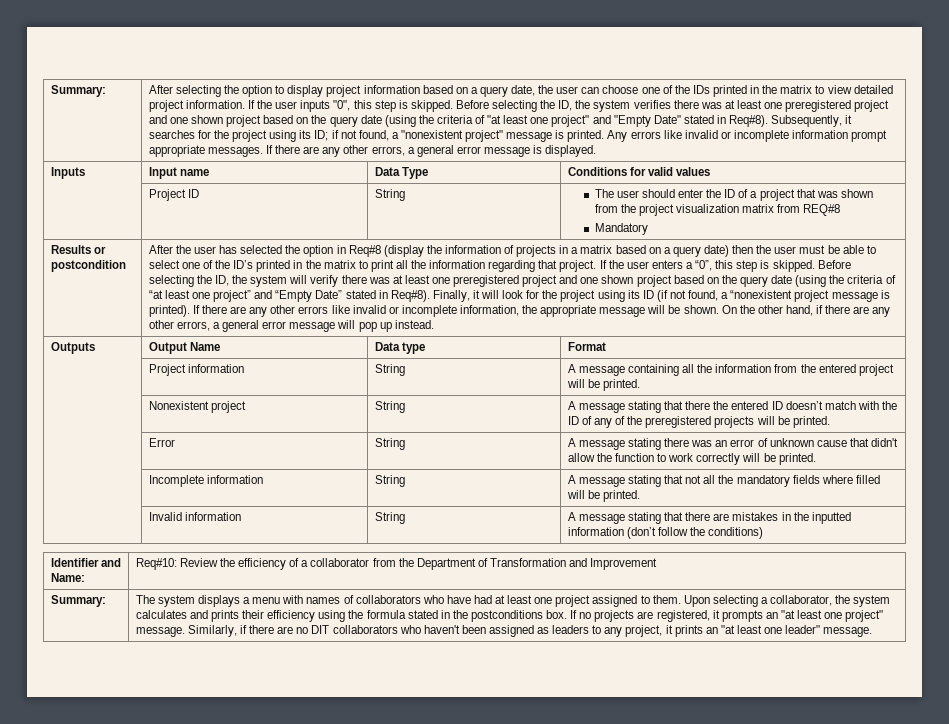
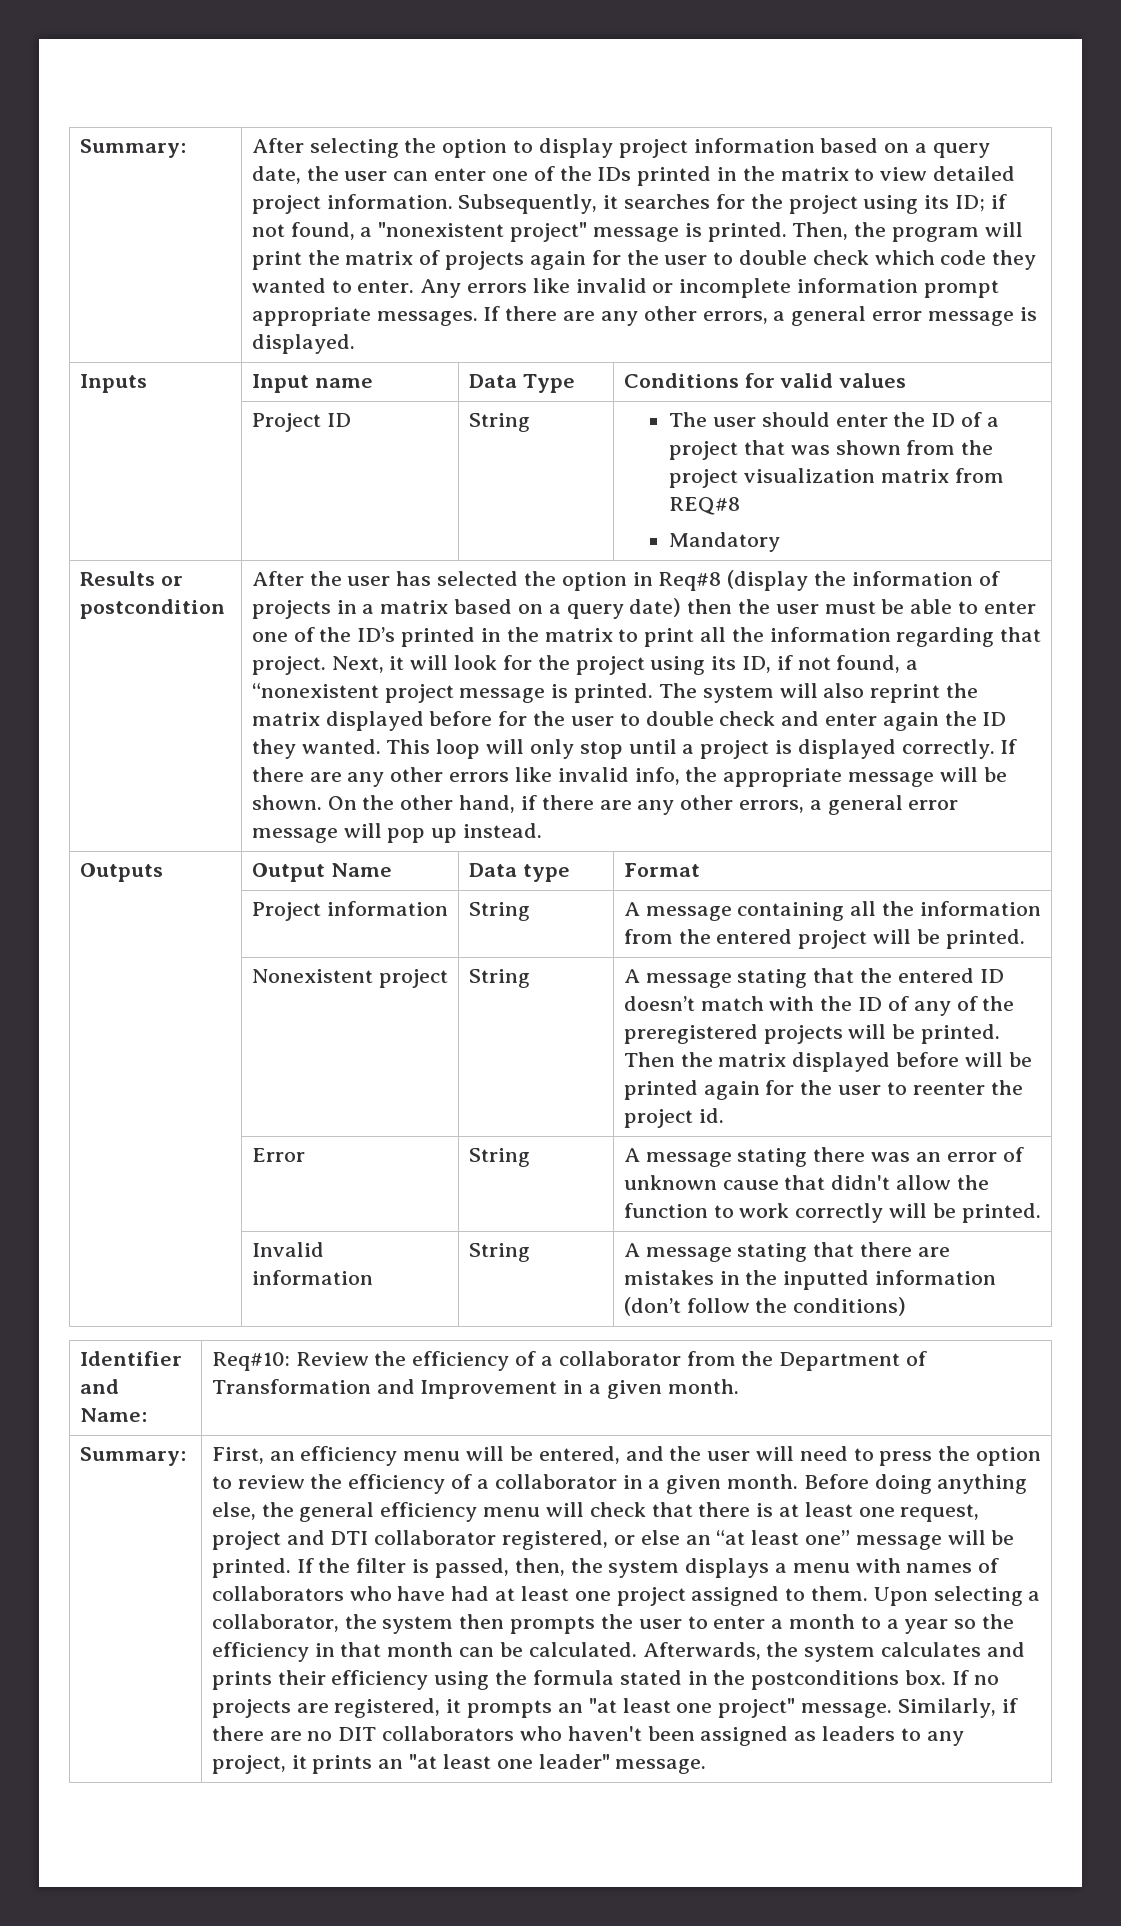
- After selecting the option to display project information based on a query date, the user can choose one of the IDs printed in the matrix to view detailed project information.
+ After selecting the option to display project information based on a query date, the user can enter one of the IDs printed in the matrix to view detailed project information.
- If the user inputs "0", this step is skipped. Before selecting the ID, the system verifies there was at least one preregistered project and one shown project based on the query date (using the criteria of "at least one project" and "Empty Date" stated in Req#8).
+ Then, the program will print the matrix of projects again for the user to double check which code they wanted to enter.
- After the user has selected the option in Req#8 (display the information of projects in a matrix based on a query date) then the user must be able to select one of the ID’s printed in the matrix to print all the information regarding that project.
+ After the user has selected the option in Req#8 (display the information of projects in a matrix based on a query date) then the user must be able to enter one of the ID’s printed in the matrix to print all the information regarding that project.
- If the user enters a “0”, this step is skipped. Before selecting the ID, the system will verify there was at least one preregistered project and one shown project based on the query date (using the criteria of “at least one project” and “Empty Date” stated in Req#8). Finally, it will look for the project using its ID (if not found, a “nonexistent project message is printed).
+ Next, it will look for the project using its ID, if not found, a “nonexistent project message is printed. The system will also reprint the matrix displayed before for the user to double check and enter again the ID they wanted. This loop will only stop until a project is displayed correctly.
- If there are any other errors like invalid or incomplete information, the appropriate message will be shown.
+ If there are any other errors like invalid info, the appropriate message will be shown.
- A message stating that there the entered ID doesn’t match with the ID of any of the preregistered projects will be printed.
+ A message stating that the entered ID doesn’t match with the ID of any of the preregistered projects will be printed. Then the matrix displayed before will be printed again for the user to reenter the project id.
- | Incomplete information | String | A message stating that not all the mandatory fields where filled will be printed.
- Identifier and Name: | Req#10: Review the efficiency of a collaborator from the Department of Transformation and Improvement
- Summary: | The system displays a menu with names of collaborators who have had at least one project assigned to them.
+ Identifier and Name: | Req#10: Review the efficiency of a collaborator from the Department of Transformation and Improvement in a given month.
+ Summary: | First, an efficiency menu will be entered, and the user will need to press the option to review the efficiency of a collaborator in a given month. Before doing anything else, the general efficiency menu will check that there is at least one request, project and DTI collaborator registered, or else an “at least one” message will be printed. If the filter is passed, then, the system displays a menu with names of collaborators who have had at least one project assigned to them.
- Upon selecting a collaborator, the system calculates and prints their efficiency using the formula stated in the postconditions box.
+ Upon selecting a collaborator, the system then prompts the user to enter a month to a year so the efficiency in that month can be calculated. Afterwards, the system calculates and prints their efficiency using the formula stated in the postconditions box.

